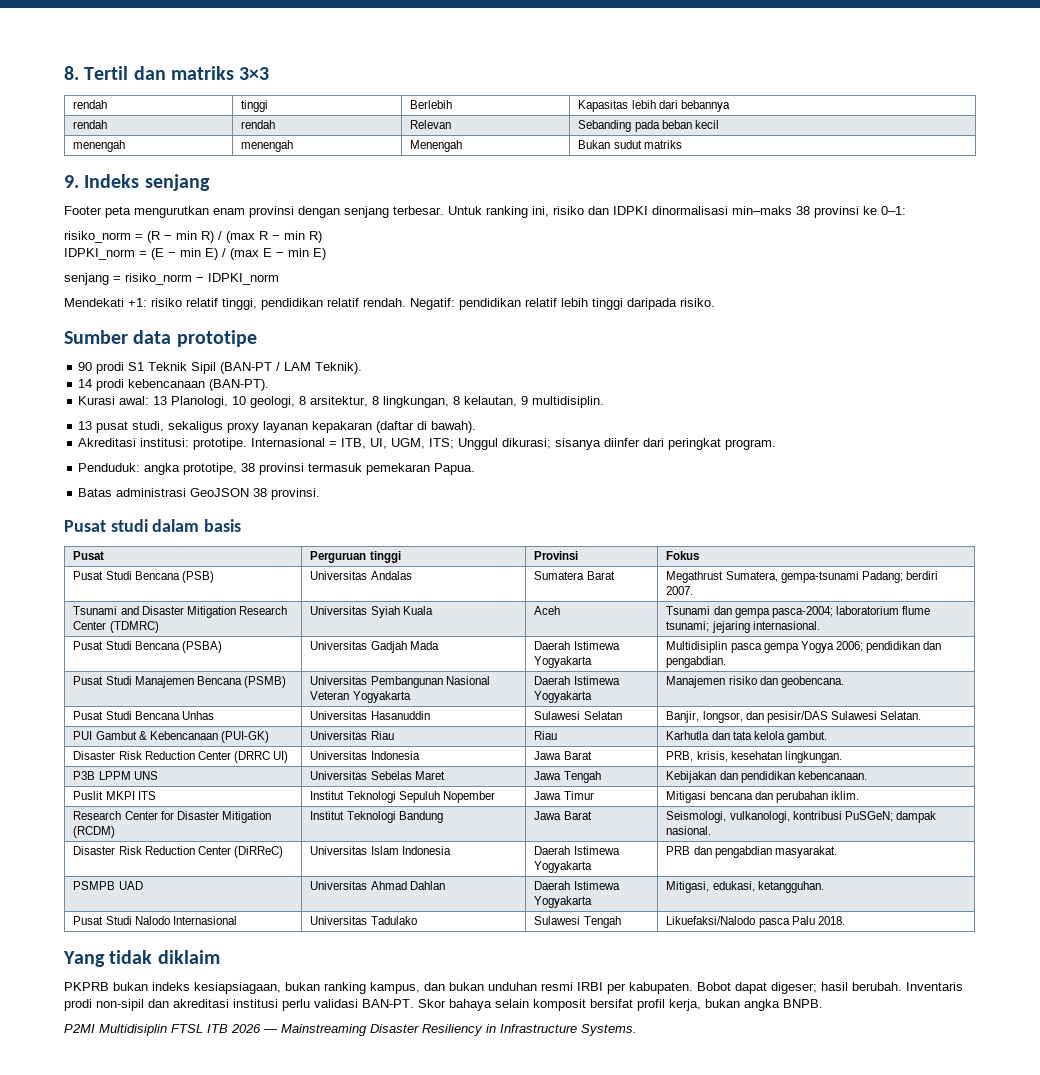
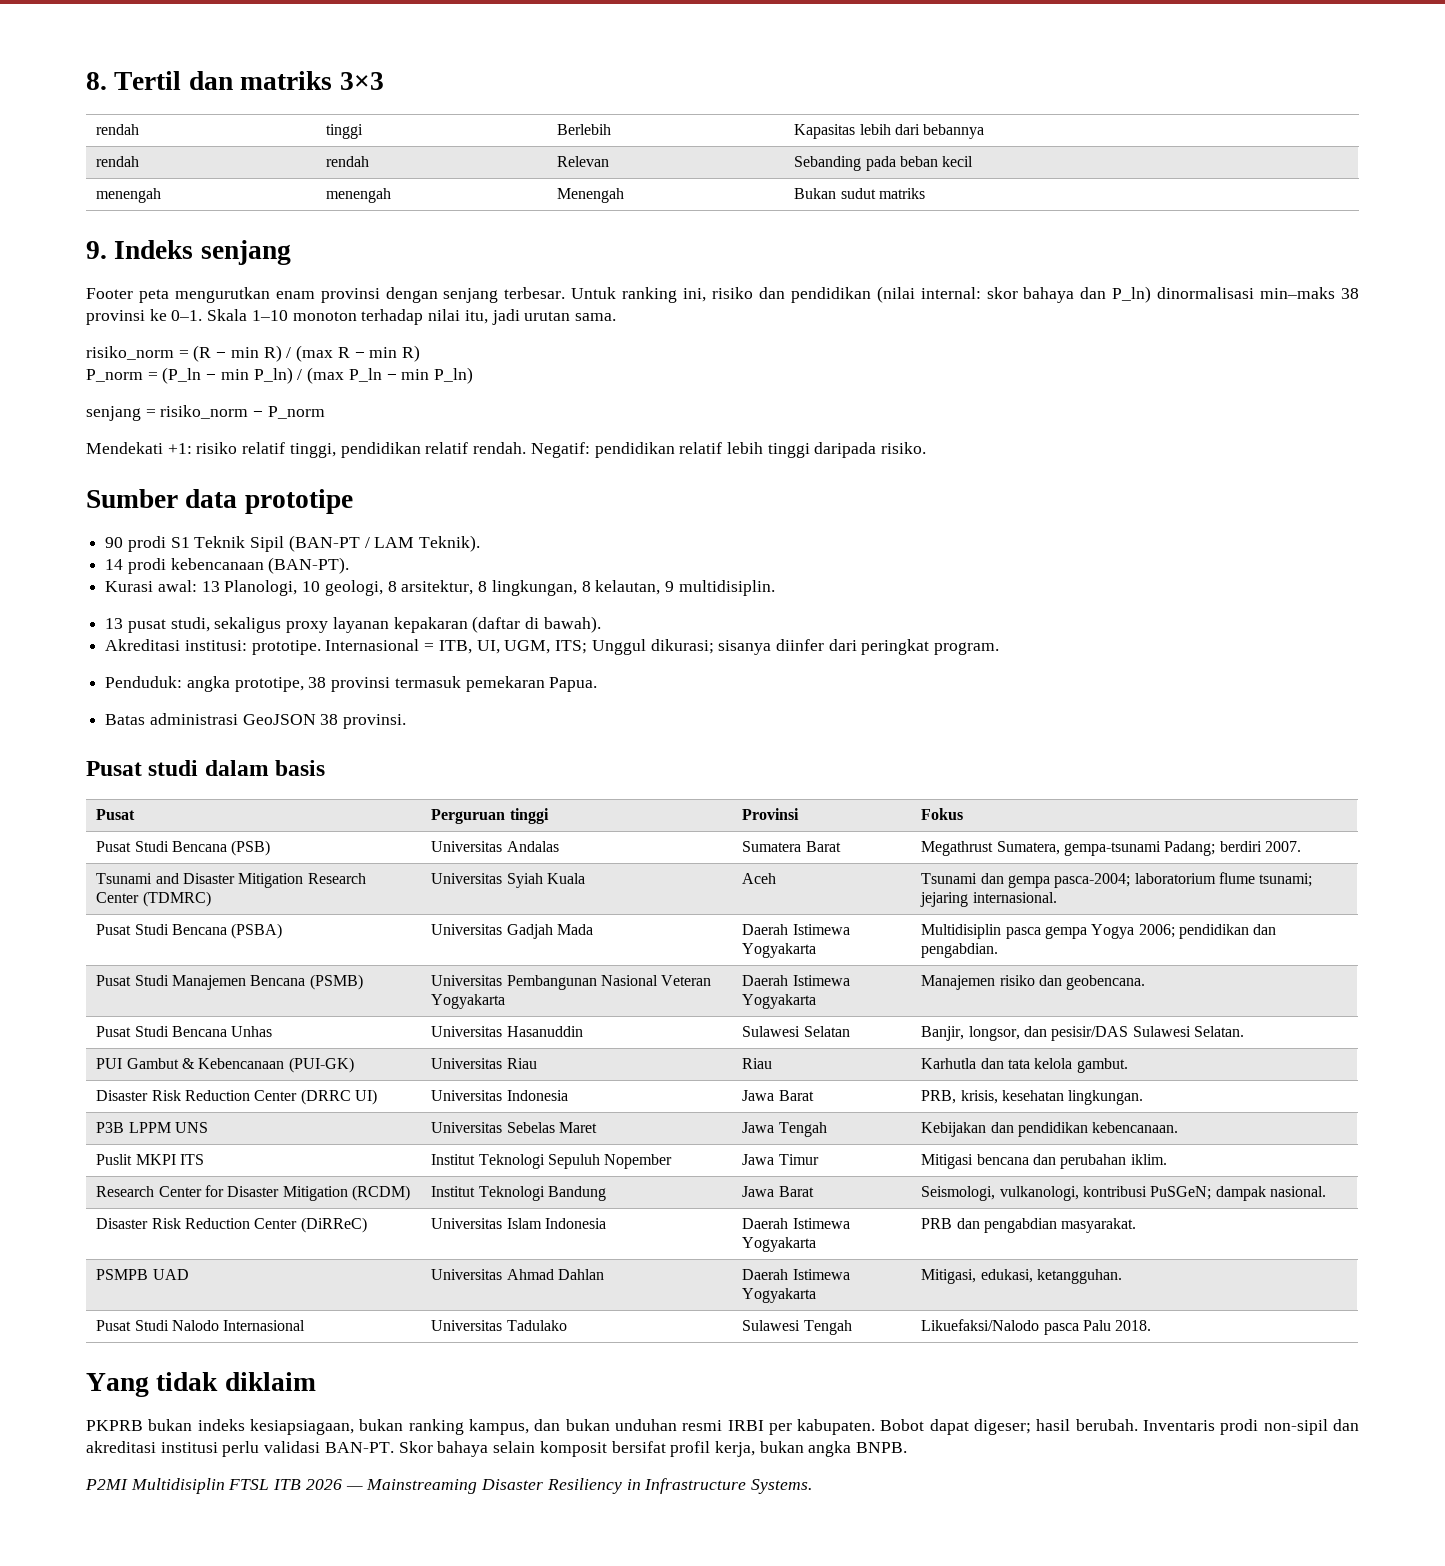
- Untuk ranking ini, risiko dan IDPKI dinormalisasi min–maks 38 provinsi ke 0–1:
+ Untuk ranking ini, risiko dan pendidikan (nilai internal: skor bahaya dan P_ln) dinormalisasi min–maks 38 provinsi ke 0–1. Skala 1–10 monoton terhadap nilai itu, jadi urutan sama.
- IDPKI_norm = (E − min E) / (max E − min E)
+ P_norm = (P_ln − min P_ln) / (max P_ln − min P_ln)
- senjang = risiko_norm − IDPKI_norm
+ senjang = risiko_norm − P_norm

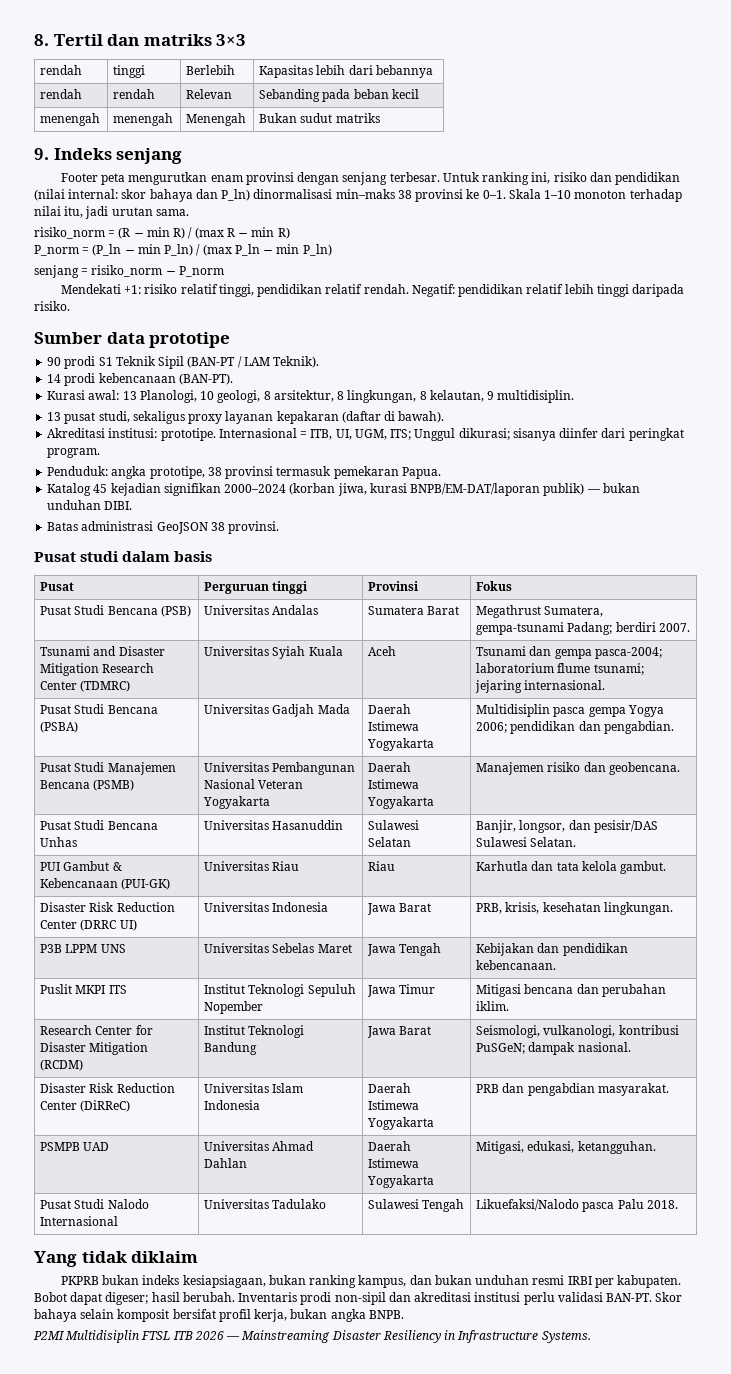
+ Katalog 45 kejadian signifikan 2000–2024 (korban jiwa, kurasi BNPB/EM-DAT/laporan publik) — bukan unduhan DIBI.

